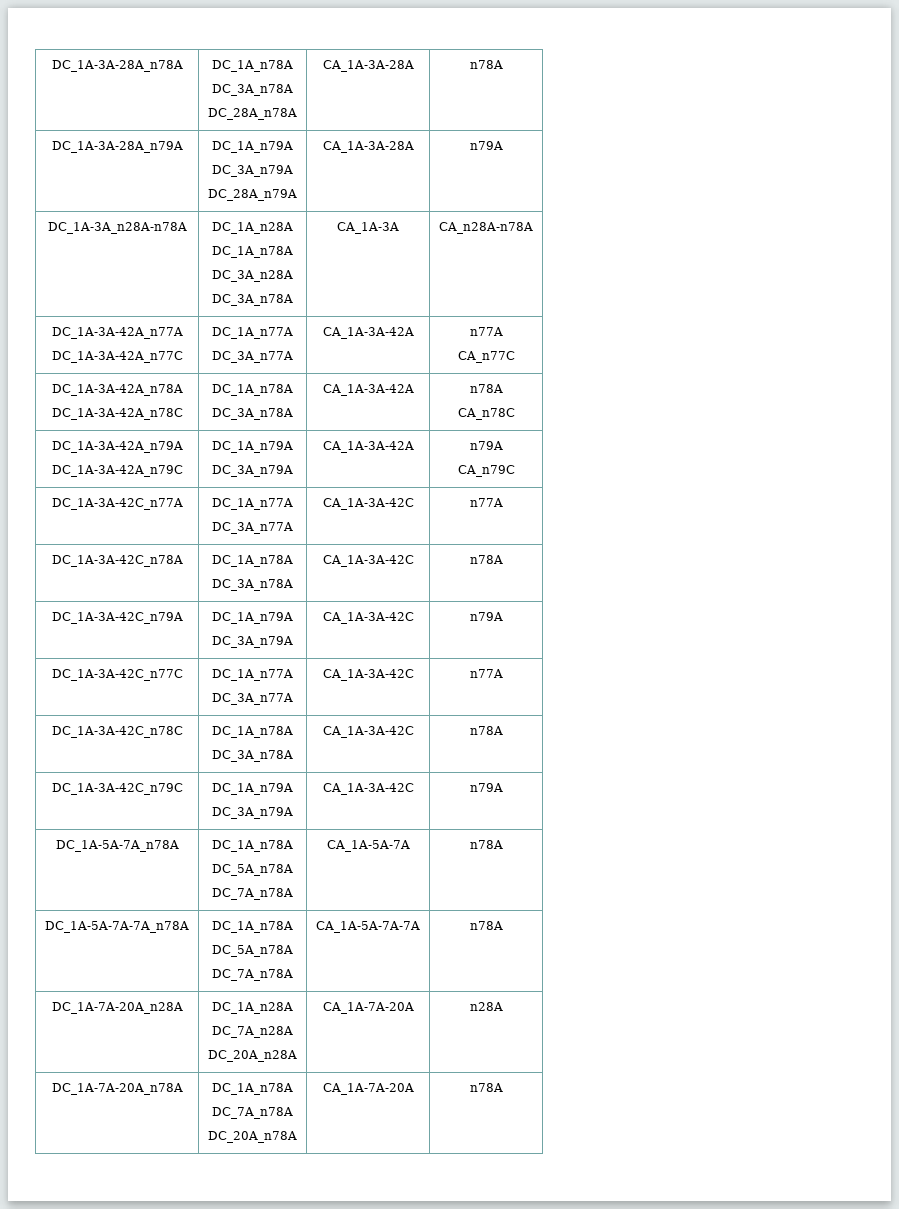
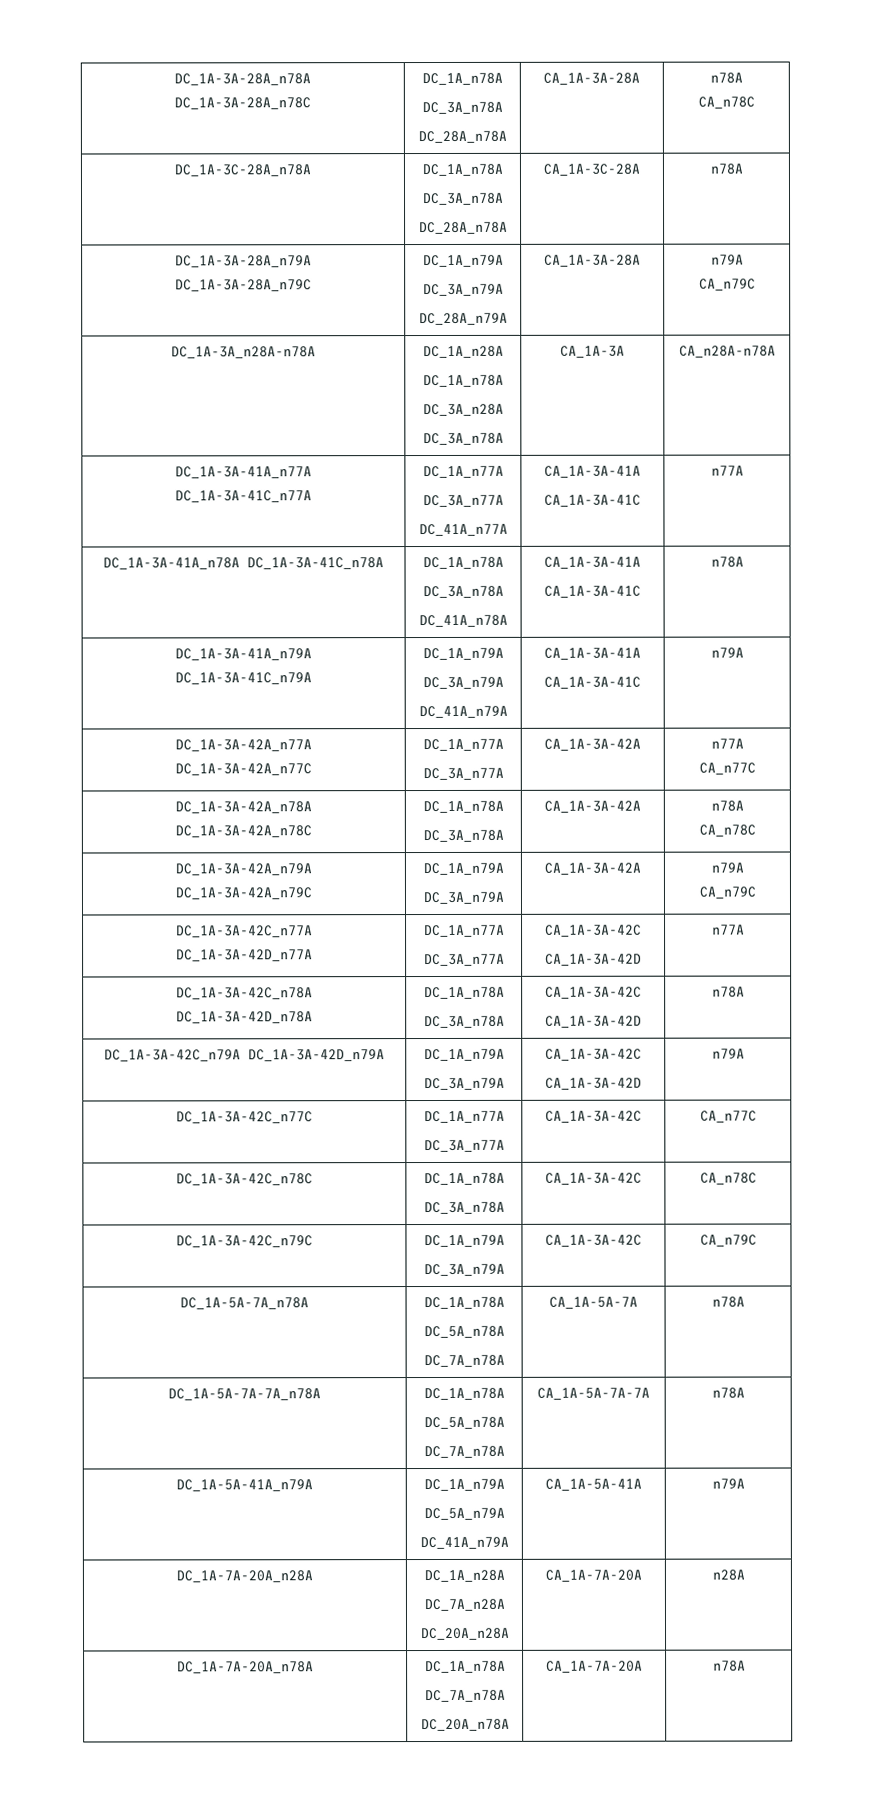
- DC_1A-3A-28A_n78A | DC_1A_n78A
+ DC_1A-3A-28A_n78A
+ DC_1A-3A-28A_n78C | DC_1A_n78A
  DC_3A_n78A
  DC_28A_n78A | CA_1A-3A-28A | n78A
+ CA_n78C
+ DC_1A-3C-28A_n78A | DC_1A_n78A
+ DC_3A_n78A
+ DC_28A_n78A | CA_1A-3C-28A | n78A
- DC_1A-3A-28A_n79A | DC_1A_n79A
+ DC_1A-3A-28A_n79A
+ DC_1A-3A-28A_n79C | DC_1A_n79A
  DC_3A_n79A
  DC_28A_n79A | CA_1A-3A-28A | n79A
+ CA_n79C
+ DC_1A-3A-41A_n77A
+ DC_1A-3A-41C_n77A | DC_1A_n77A
+ DC_3A_n77A
+ DC_41A_n77A | CA_1A-3A-41A
+ CA_1A-3A-41C | n77A
+ DC_1A-3A-41A_n78A DC_1A-3A-41C_n78A | DC_1A_n78A
+ DC_3A_n78A
+ DC_41A_n78A | CA_1A-3A-41A
+ CA_1A-3A-41C | n78A
+ DC_1A-3A-41A_n79A
+ DC_1A-3A-41C_n79A | DC_1A_n79A
+ DC_3A_n79A
+ DC_41A_n79A | CA_1A-3A-41A
+ CA_1A-3A-41C | n79A
- DC_1A-3A-42C_n77A | DC_1A_n77A
- DC_3A_n77A | CA_1A-3A-42C | n77A
+ DC_1A-3A-42C_n77A
+ DC_1A-3A-42D_n77A | DC_1A_n77A
+ DC_3A_n77A | CA_1A-3A-42C
+ CA_1A-3A-42D | n77A
- DC_1A-3A-42C_n78A | DC_1A_n78A
- DC_3A_n78A | CA_1A-3A-42C | n78A
+ DC_1A-3A-42C_n78A
+ DC_1A-3A-42D_n78A | DC_1A_n78A
+ DC_3A_n78A | CA_1A-3A-42C
+ CA_1A-3A-42D | n78A
- DC_1A-3A-42C_n79A | DC_1A_n79A
- DC_3A_n79A | CA_1A-3A-42C | n79A
+ DC_1A-3A-42C_n79A DC_1A-3A-42D_n79A | DC_1A_n79A
+ DC_3A_n79A | CA_1A-3A-42C
+ CA_1A-3A-42D | n79A
  DC_1A-3A-42C_n77C | DC_1A_n77A
- DC_3A_n77A | CA_1A-3A-42C | n77A
+ DC_3A_n77A | CA_1A-3A-42C | CA_n77C
  DC_1A-3A-42C_n78C | DC_1A_n78A
- DC_3A_n78A | CA_1A-3A-42C | n78A
+ DC_3A_n78A | CA_1A-3A-42C | CA_n78C
  DC_1A-3A-42C_n79C | DC_1A_n79A
- DC_3A_n79A | CA_1A-3A-42C | n79A
+ DC_3A_n79A | CA_1A-3A-42C | CA_n79C
+ DC_1A-5A-41A_n79A | DC_1A_n79A
+ DC_5A_n79A
+ DC_41A_n79A | CA_1A-5A-41A | n79A

